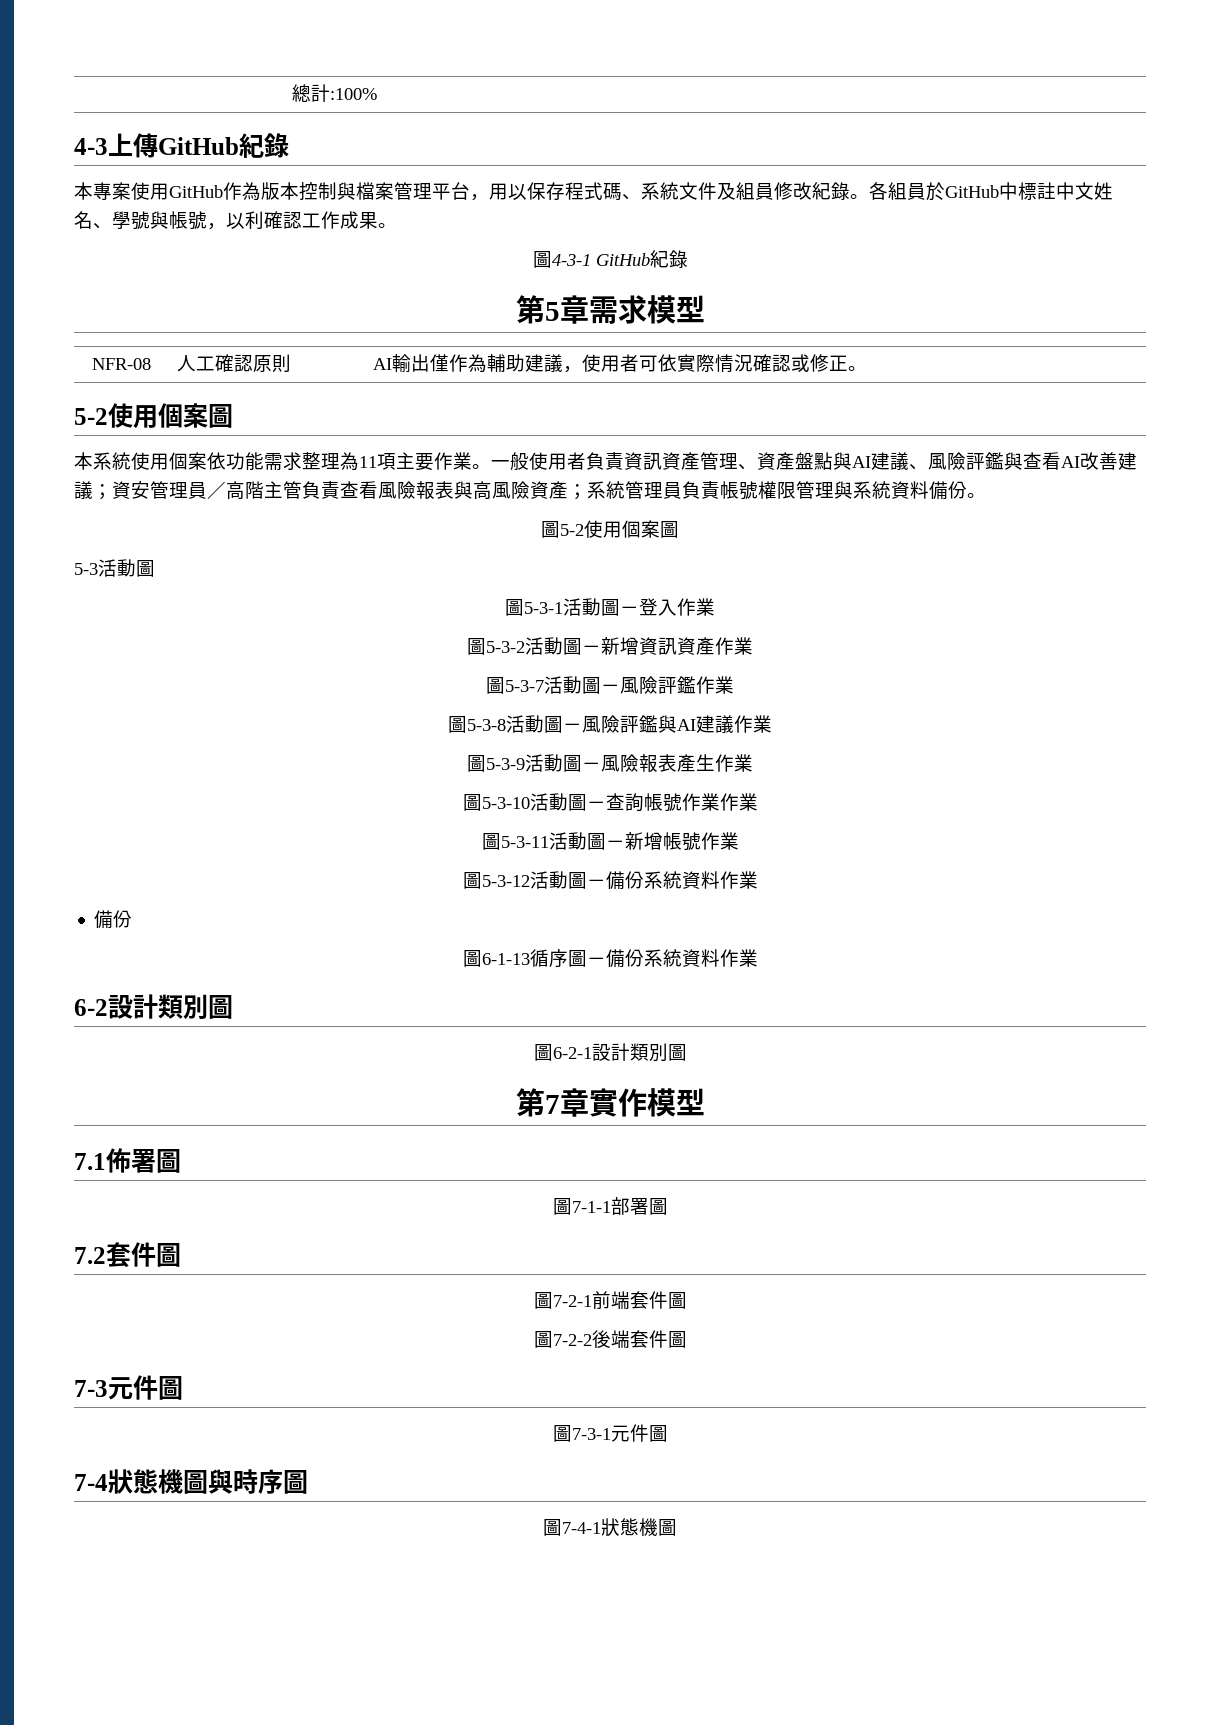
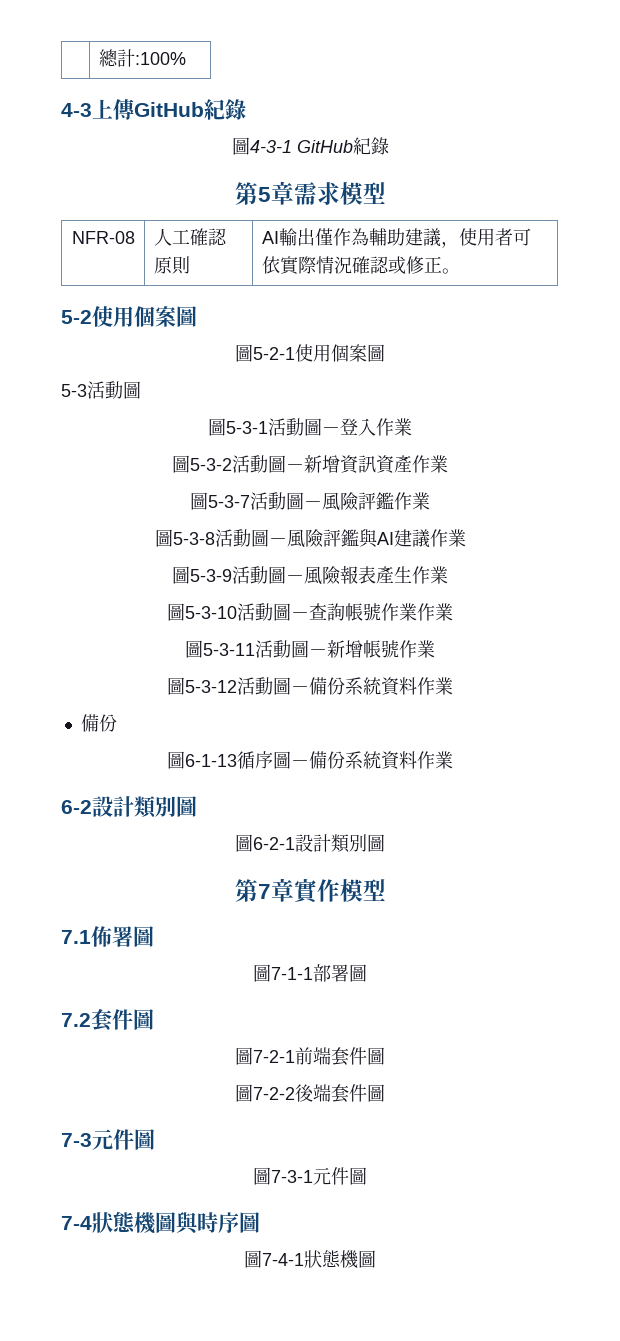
- 本專案使用GitHub作為版本控制與檔案管理平台，用以保存程式碼、系統文件及組員修改紀錄。各組員於GitHub中標註中文姓名、學號與帳號，以利確認工作成果。
- 本系統使用個案依功能需求整理為11項主要作業。一般使用者負責資訊資產管理、資產盤點與AI建議、風險評鑑與查看AI改善建議；資安管理員／高階主管負責查看風險報表與高風險資產；系統管理員負責帳號權限管理與系統資料備份。
- 圖5-2使用個案圖
+ 圖5-2-1使用個案圖

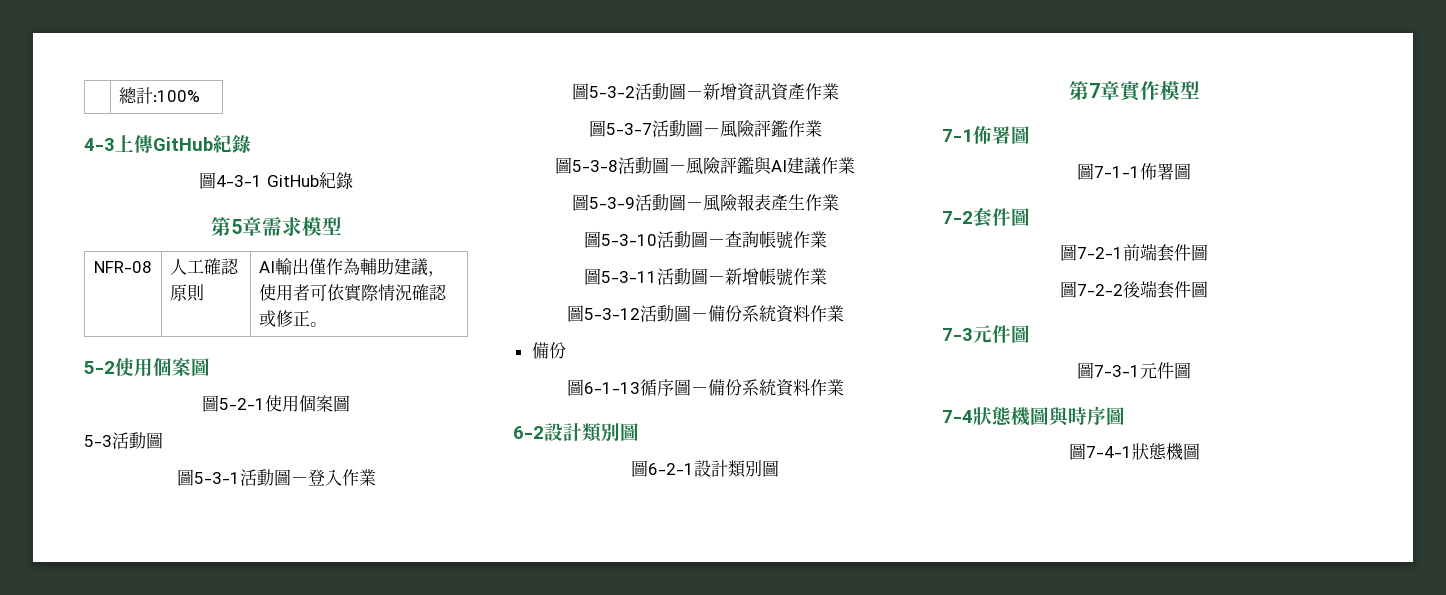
- 圖5-3-10活動圖－查詢帳號作業作業
+ 圖5-3-10活動圖－查詢帳號作業
- 7.1佈署圖
+ 7-1佈署圖
- 圖7-1-1部署圖
- 7.2套件圖
+ 圖7-1-1佈署圖
+ 7-2套件圖

